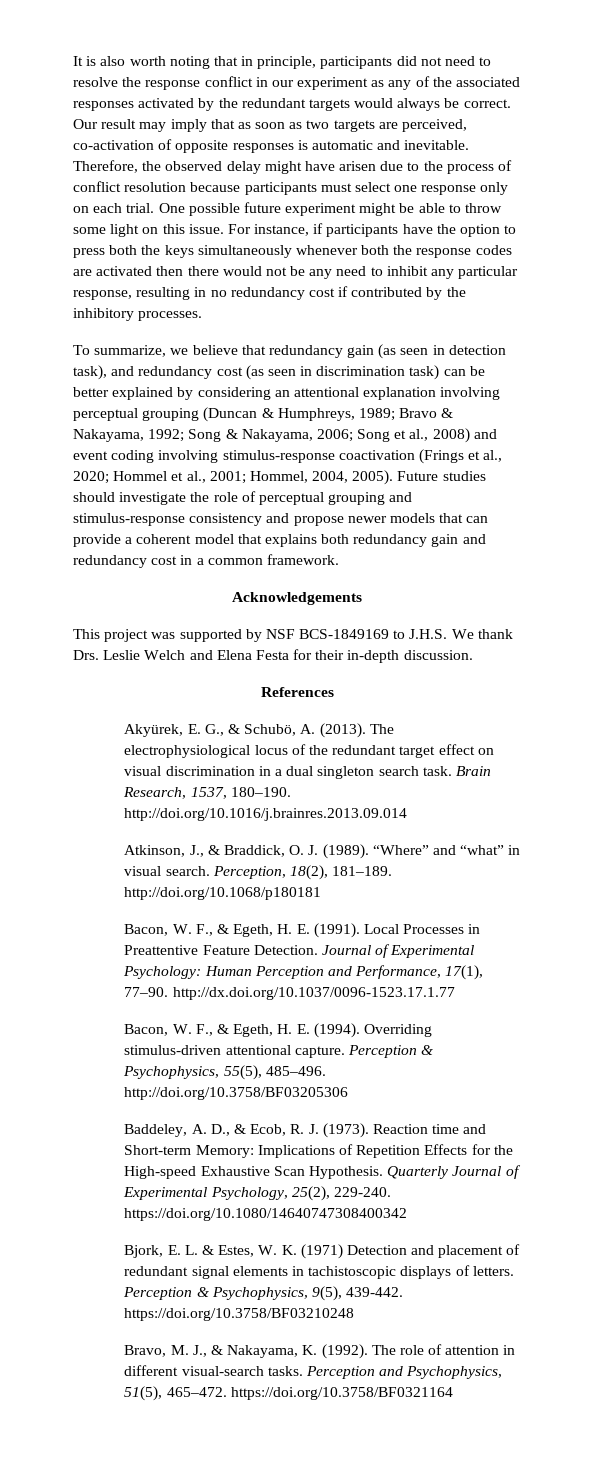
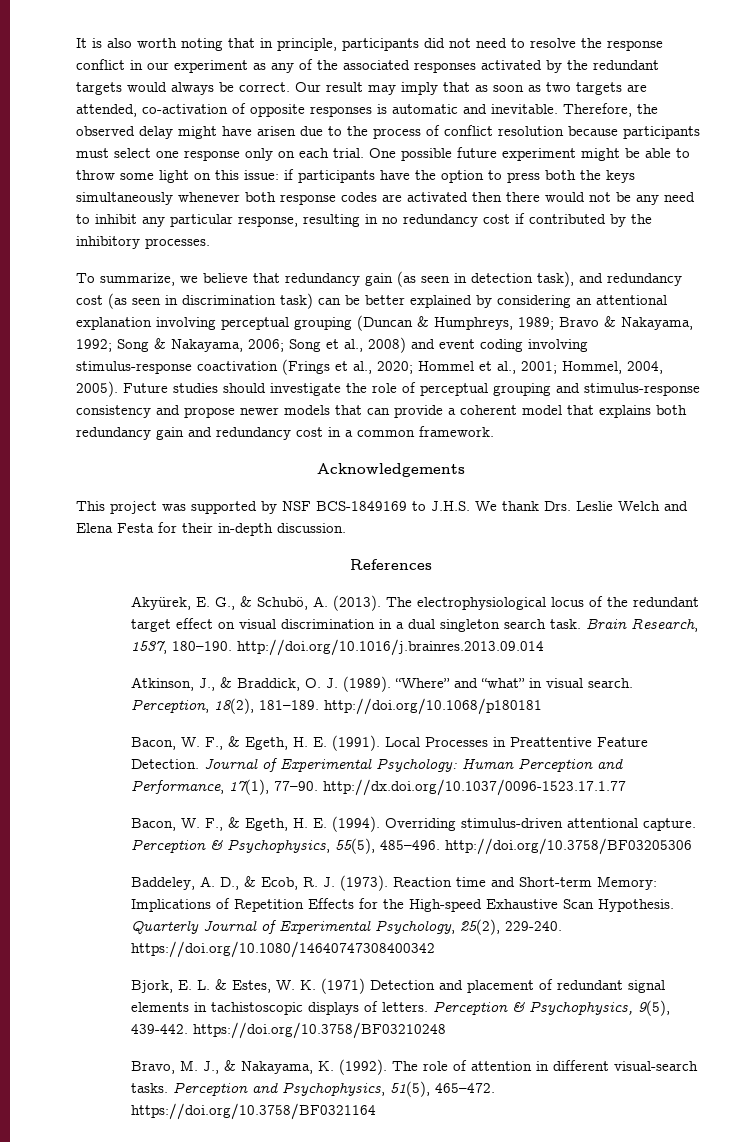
- Our result may imply that as soon as two targets are perceived, co-activation of opposite responses is automatic and inevitable.
+ Our result may imply that as soon as two targets are attended, co-activation of opposite responses is automatic and inevitable.
- One possible future experiment might be able to throw some light on this issue. For instance, if participants have the option to press both the keys simultaneously whenever both the response codes are activated then there would not be any need to inhibit any particular response, resulting in no redundancy cost if contributed by the inhibitory processes.
+ One possible future experiment might be able to throw some light on this issue: if participants have the option to press both the keys simultaneously whenever both response codes are activated then there would not be any need to inhibit any particular response, resulting in no redundancy cost if contributed by the inhibitory processes.

